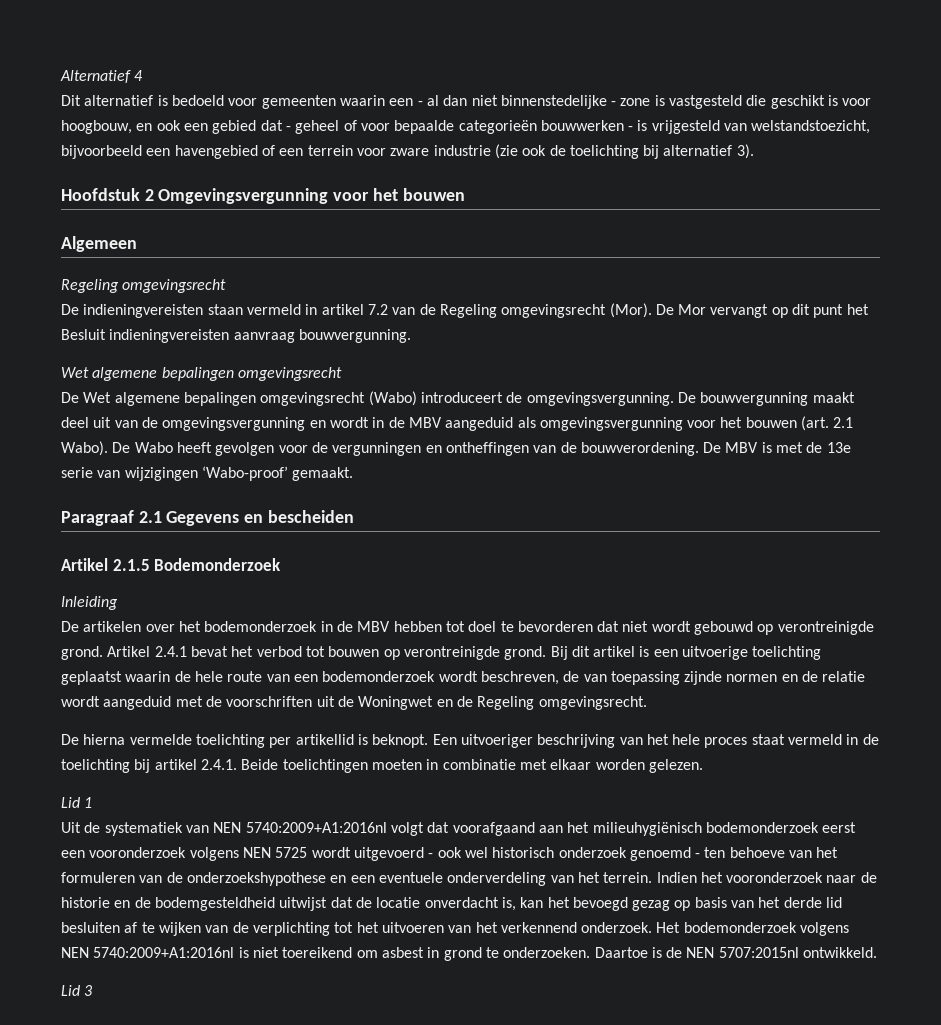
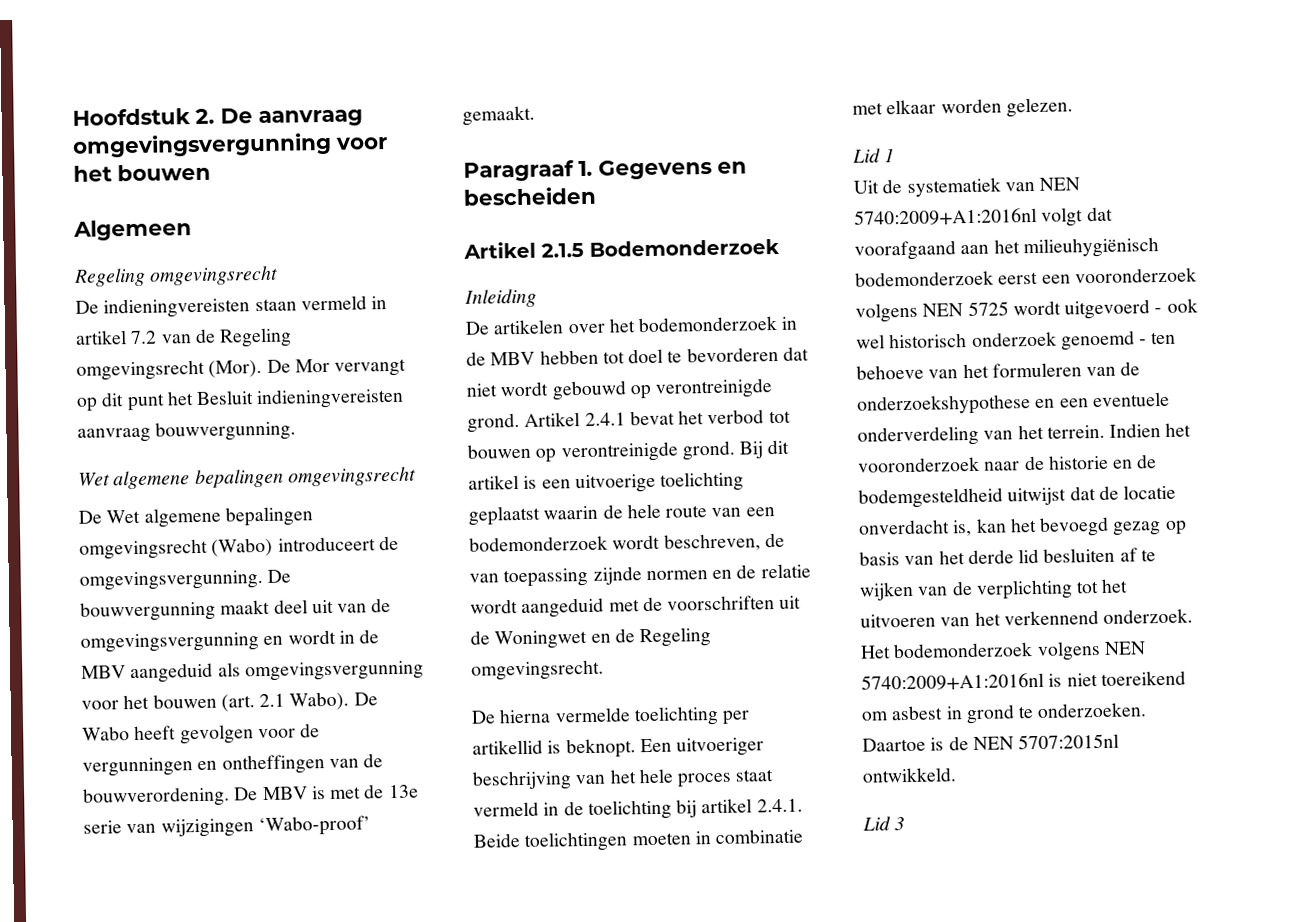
- Alternatief 4
- Dit alternatief is bedoeld voor gemeenten waarin een - al dan niet binnenstedelijke - zone is vastgesteld die geschikt is voor hoogbouw, en ook een gebied dat - geheel of voor bepaalde categorieën bouwwerken - is vrijgesteld van welstandstoezicht, bijvoorbeeld een havengebied of een terrein voor zware industrie (zie ook de toelichting bij alternatief 3).
- Hoofdstuk 2 Omgevingsvergunning voor het bouwen
+ Hoofdstuk 2. De aanvraag omgevingsvergunning voor het bouwen
- Paragraaf 2.1 Gegevens en bescheiden
+ Paragraaf 1. Gegevens en bescheiden

